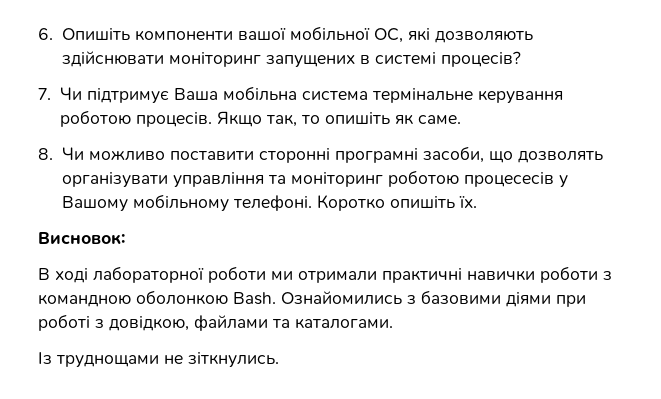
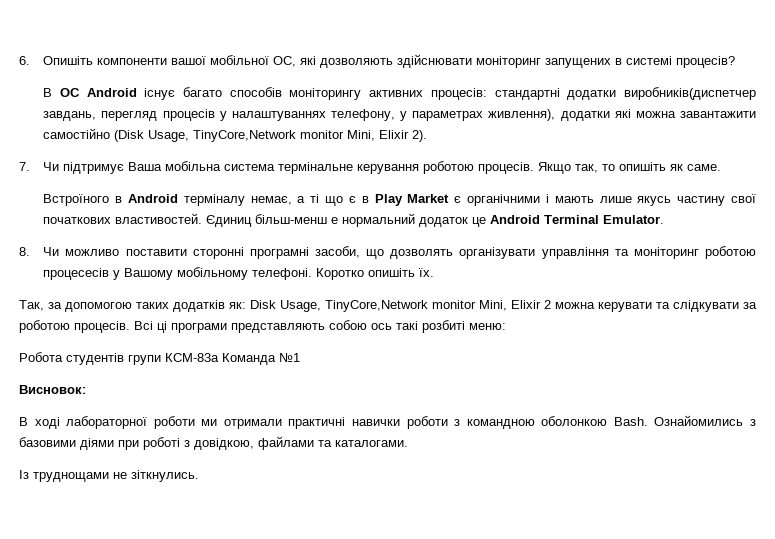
+ В ОС Android існує багато способів моніторингу активних процесів: стандартні додатки виробників(диспетчер завдань, перегляд процесів у налаштуваннях телефону, у параметрах живлення), додатки які можна завантажити самостійно (Disk Usage, TinyCore,Network monitor Mini, Elixir 2).
+ Встроїного в Android терміналу немає, а ті що є в Play Market є органічними і мають лише якусь частину свої початкових властивостей. Єдиниц більш-менш е нормальний додаток це Android Terminal Emulator.
+ Так, за допомогою таких додатків як: Disk Usage, TinyCore,Network monitor Mini, Elixir 2 можна керувати та слідкувати за роботою процесів. Всі ці програми представляють собою ось такі розбиті меню:
+ Робота студентів групи КСМ-83а Команда №1

